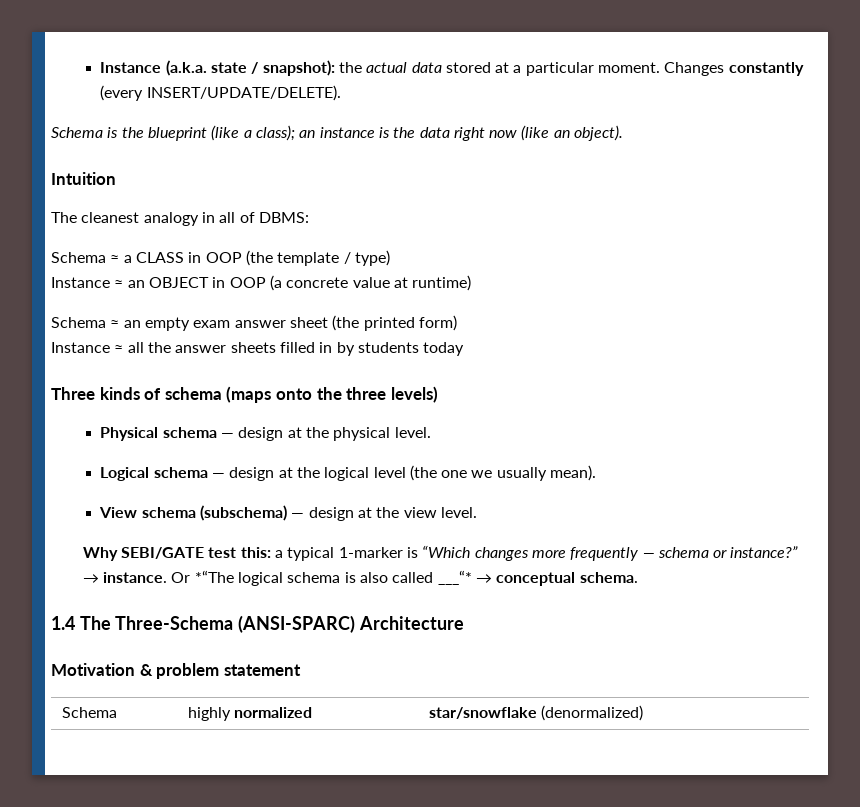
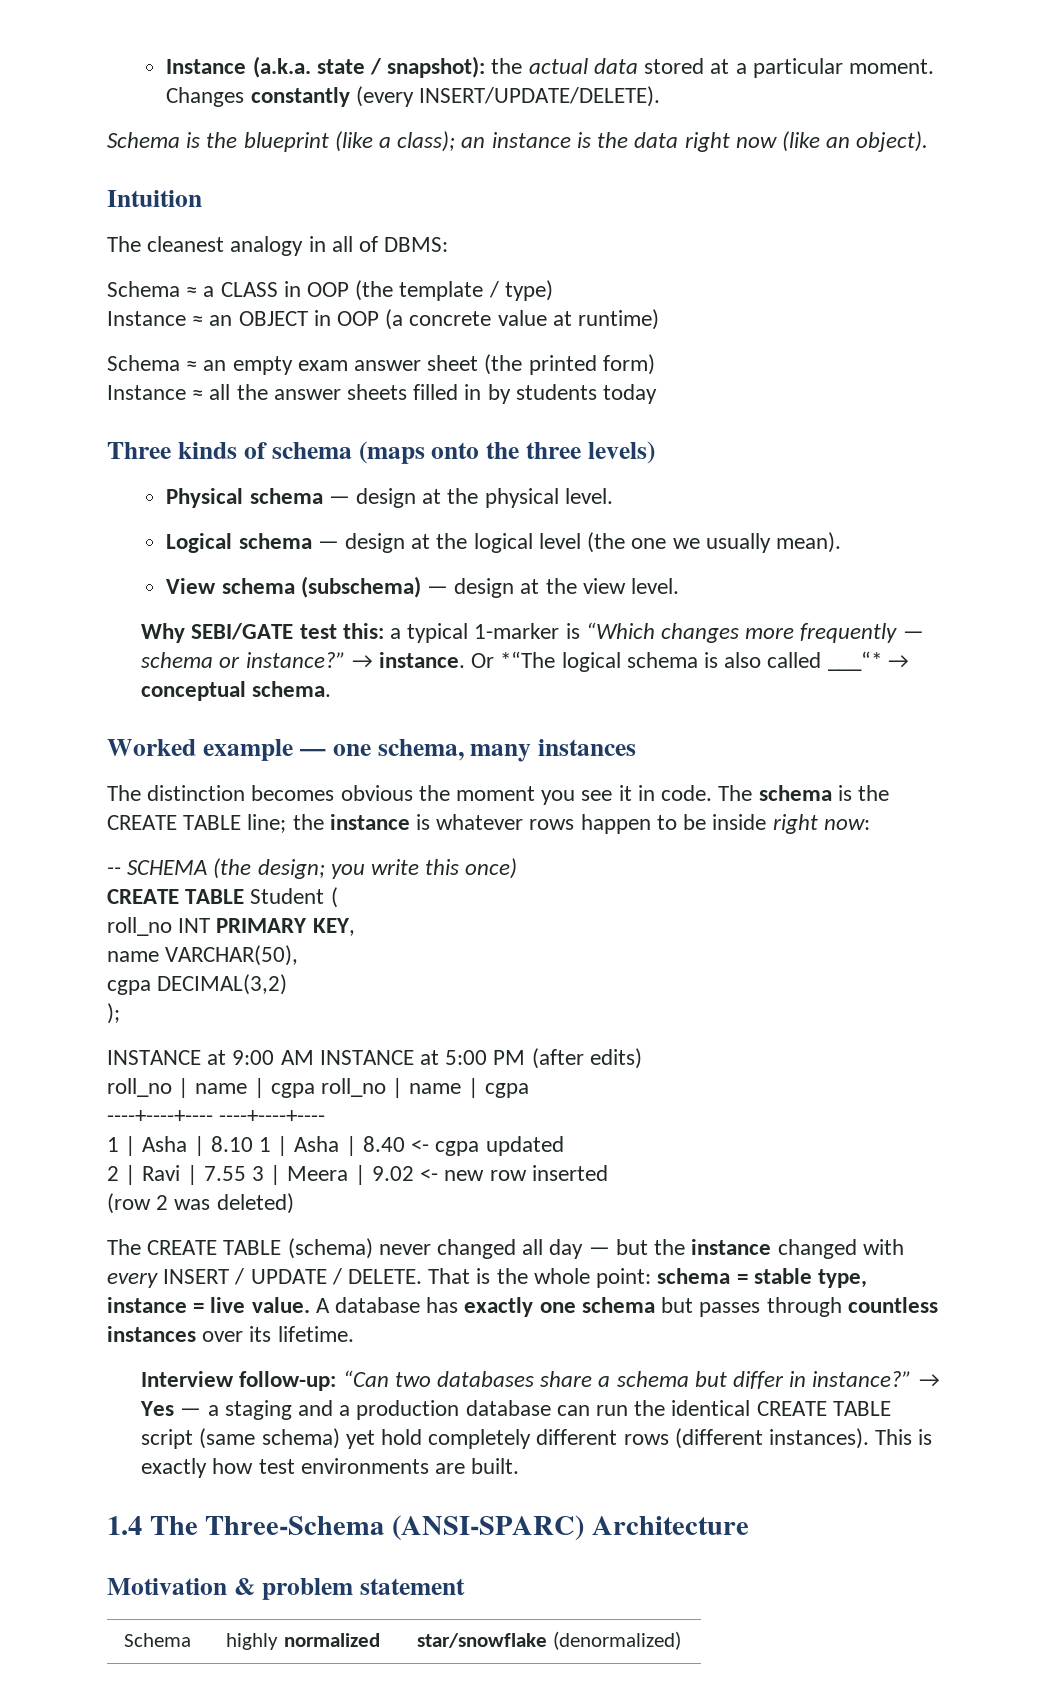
+ Worked example — one schema, many instances
+ The distinction becomes obvious the moment you see it in code. The schema is the CREATE TABLE line; the instance is whatever rows happen to be inside right now:
+ -- SCHEMA (the design; you write this once)
+ CREATE TABLE Student (
+ roll_no INT PRIMARY KEY,
+ name VARCHAR(50),
+ cgpa DECIMAL(3,2)
+ );
+ INSTANCE at 9:00 AM INSTANCE at 5:00 PM (after edits)
+ roll_no | name | cgpa roll_no | name | cgpa
+ ----+----+---- ----+----+----
+ 1 | Asha | 8.10 1 | Asha | 8.40 <- cgpa updated
+ 2 | Ravi | 7.55 3 | Meera | 9.02 <- new row inserted
+ (row 2 was deleted)
+ The CREATE TABLE (schema) never changed all day — but the instance changed with every INSERT / UPDATE / DELETE. That is the whole point: schema = stable type, instance = live value. A database has exactly one schema but passes through countless instances over its lifetime.
+ Interview follow-up: “Can two databases share a schema but differ in instance?” → Yes — a staging and a production database can run the identical CREATE TABLE script (same schema) yet hold completely different rows (different instances). This is exactly how test environments are built.

